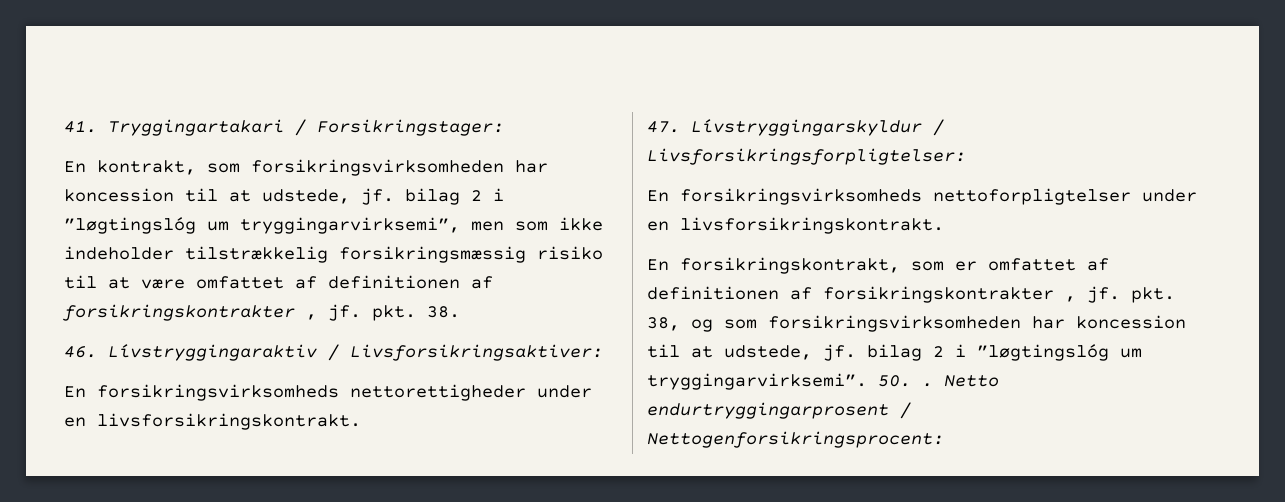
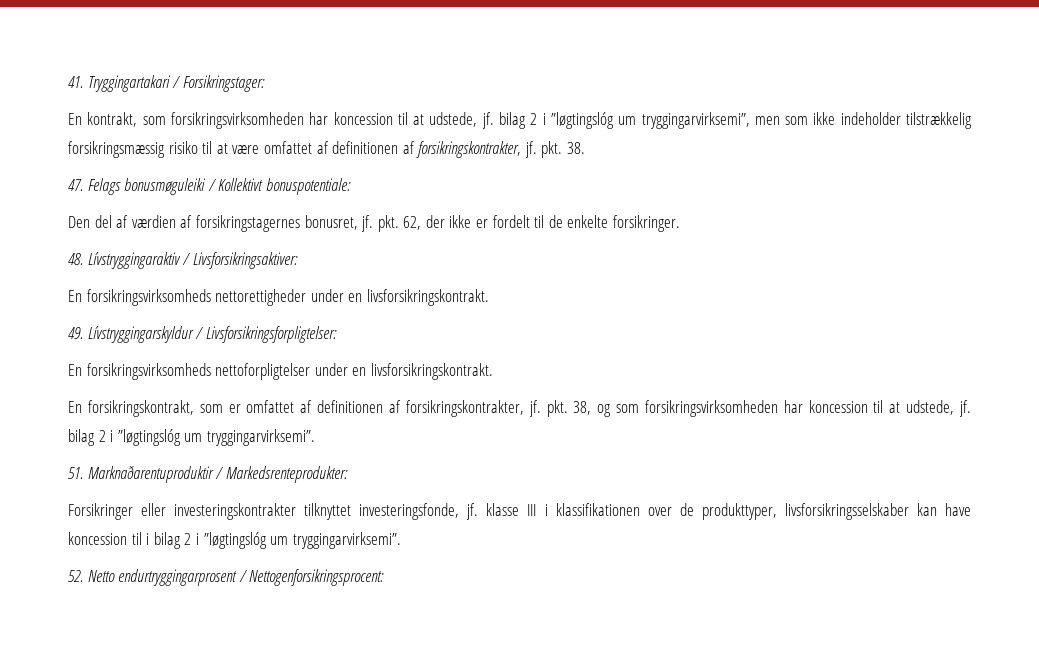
- En kontrakt, som forsikringsvirksomheden har koncession til at udstede, jf. bilag 2 i ”løgtingslóg um tryggingarvirksemi”, men som ikke indeholder tilstrækkelig forsikringsmæssig risiko til at være omfattet af definitionen af forsikringskontrakter , jf. pkt. 38.
+ En kontrakt, som forsikringsvirksomheden har koncession til at udstede, jf. bilag 2 i ”løgtingslóg um tryggingarvirksemi”, men som ikke indeholder tilstrækkelig forsikringsmæssig risiko til at være omfattet af definitionen af forsikringskontrakter, jf. pkt. 38.
- 46. Lívstryggingaraktiv / Livsforsikringsaktiver:
+ 47. Felags bonusmøguleiki / Kollektivt bonuspotentiale:
+ Den del af værdien af forsikringstagernes bonusret, jf. pkt. 62, der ikke er fordelt til de enkelte forsikringer.
+ 48. Lívstryggingaraktiv / Livsforsikringsaktiver:
- 47. Lívstryggingarskyldur / Livsforsikringsforpligtelser:
+ 49. Lívstryggingarskyldur / Livsforsikringsforpligtelser:
- En forsikringskontrakt, som er omfattet af definitionen af forsikringskontrakter , jf. pkt. 38, og som forsikringsvirksomheden har koncession til at udstede, jf. bilag 2 i ”løgtingslóg um tryggingarvirksemi”. 50. . Netto endurtryggingarprosent / Nettogenforsikringsprocent:
+ En forsikringskontrakt, som er omfattet af definitionen af forsikringskontrakter, jf. pkt. 38, og som forsikringsvirksomheden har koncession til at udstede, jf. bilag 2 i ”løgtingslóg um tryggingarvirksemi”.
+ 51. Marknaðarentuproduktir / Markedsrenteprodukter:
+ Forsikringer eller investeringskontrakter tilknyttet investeringsfonde, jf. klasse III i klassifikationen over de produkttyper, livsforsikringsselskaber kan have koncession til i bilag 2 i ”løgtingslóg um tryggingarvirksemi”.
+ 52. Netto endurtryggingarprosent / Nettogenforsikringsprocent:

